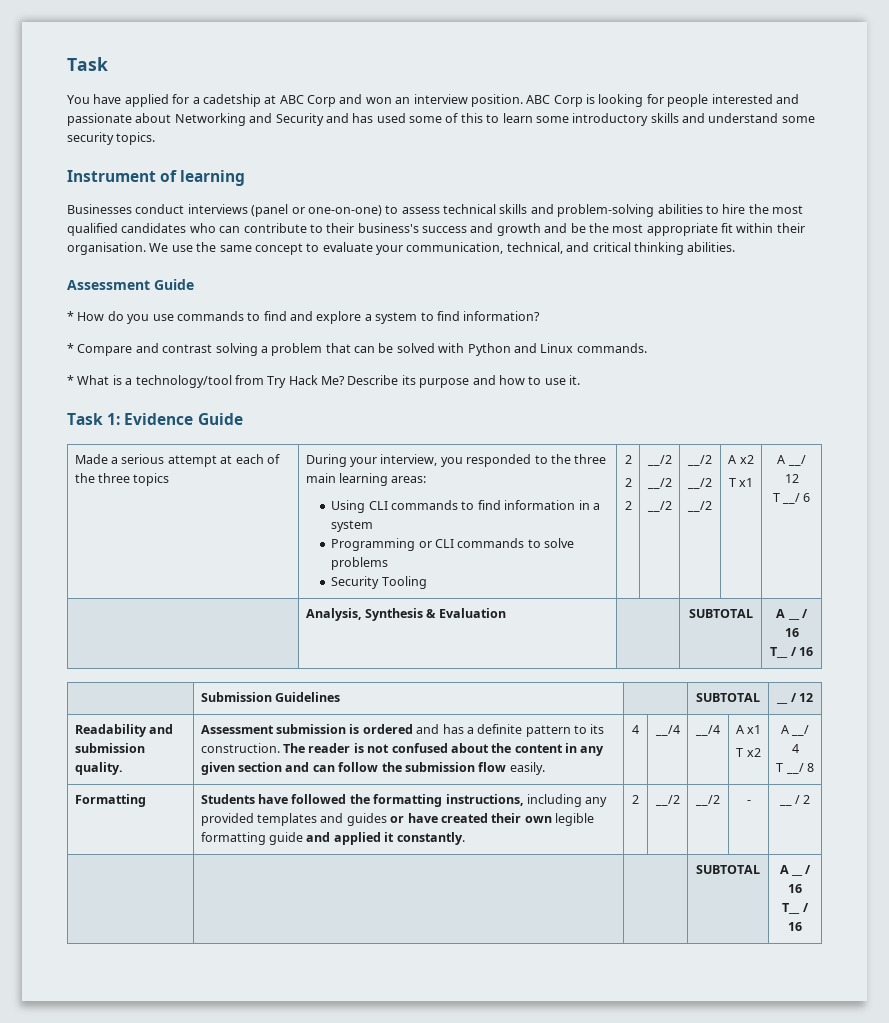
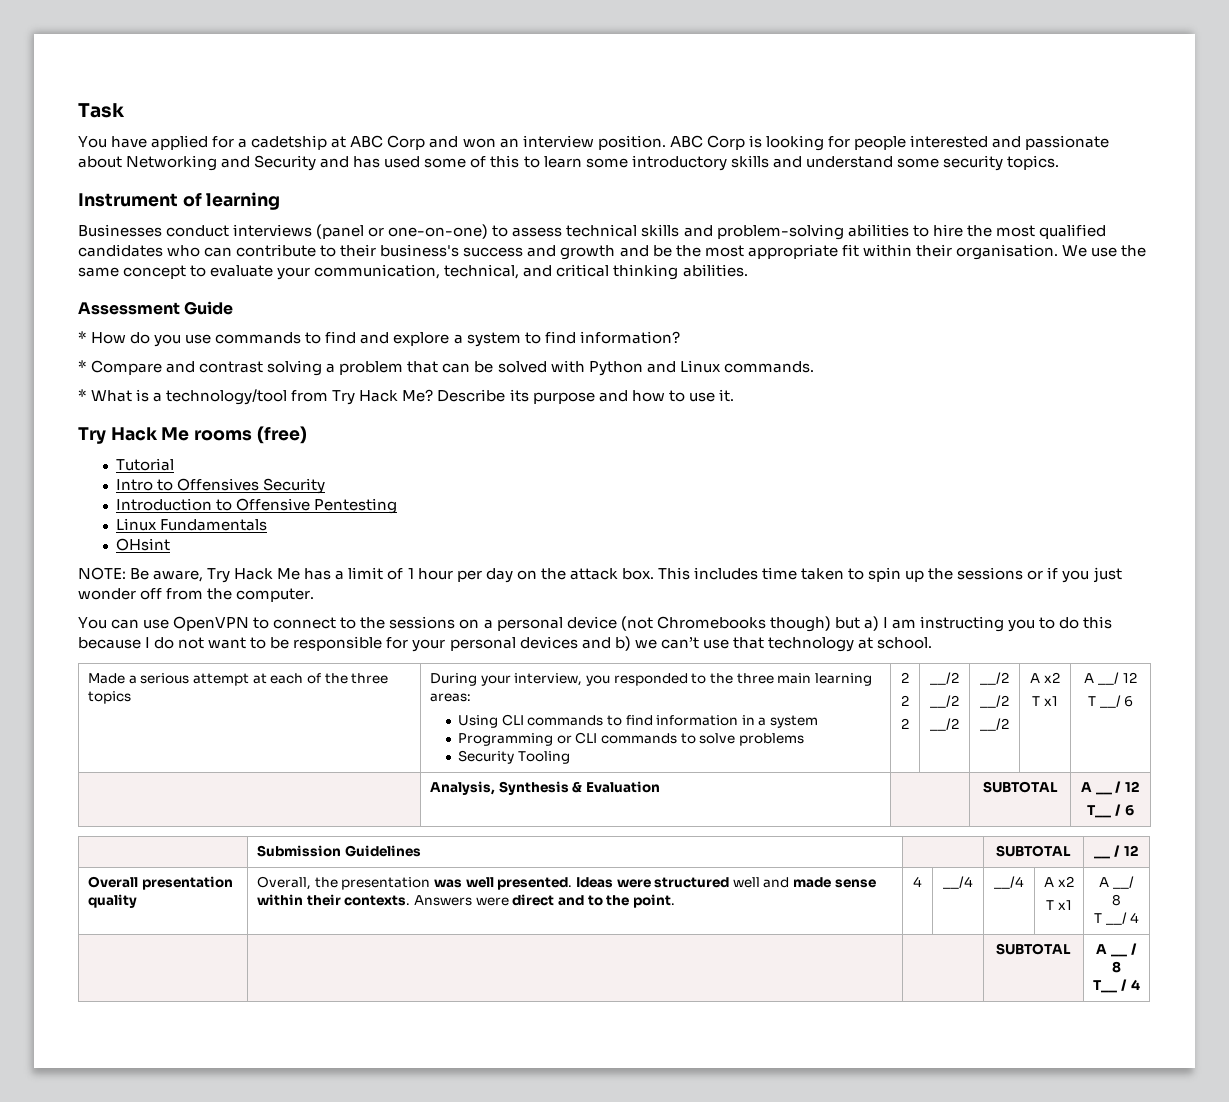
- Task 1: Evidence Guide
+ Try Hack Me rooms (free)
+ Tutorial
+ Intro to Offensives Security
+ Introduction to Offensive Pentesting
+ Linux Fundamentals
+ OHsint
+ NOTE: Be aware, Try Hack Me has a limit of 1 hour per day on the attack box. This includes time taken to spin up the sessions or if you just wonder off from the computer.
+ You can use OpenVPN to connect to the sessions on a personal device (not Chromebooks though) but a) I am instructing you to do this because I do not want to be responsible for your personal devices and b) we can’t use that technology at school.
- | Analysis, Synthesis & Evaluation | | SUBTOTAL | A __ / 16
- T__ / 16
+ | Analysis, Synthesis & Evaluation | | SUBTOTAL | A __ / 12
+ T__ / 6
- Readability and submission quality. | Assessment submission is ordered and has a definite pattern to its construction. The reader is not confused about the content in any given section and can follow the submission flow easily.
+ Overall presentation quality | Overall, the presentation was well presented. Ideas were structured well and made sense within their contexts. Answers were direct and to the point.
- __/4 | A x1
- T x2 | A __/ 4
- T __/ 8
- Formatting | Students have followed the formatting instructions, including any provided templates and guides or have created their own legible formatting guide and applied it constantly. | 2 | __/2 | __/2 | - | __ / 2
- | | | SUBTOTAL | A __ / 16
- T__ / 16
+ __/4 | A x2
+ T x1 | A __/ 8
+ T __/ 4
+ | | | SUBTOTAL | A __ / 8
+ T__ / 4

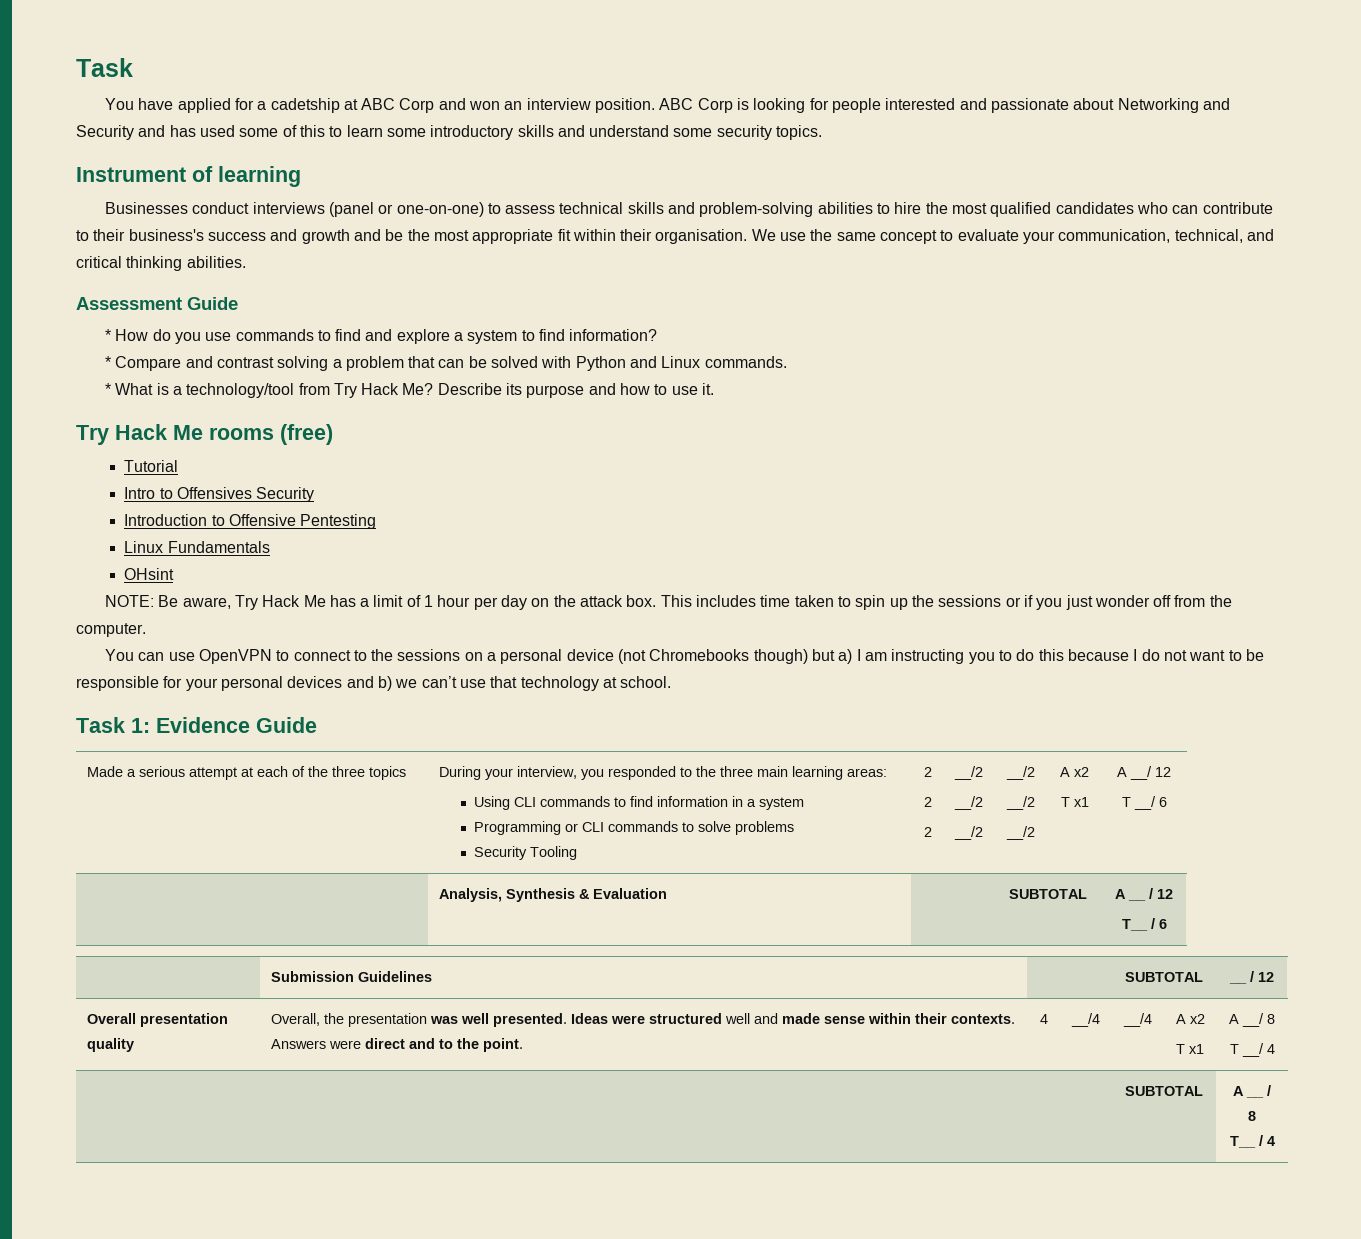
+ Task 1: Evidence Guide

